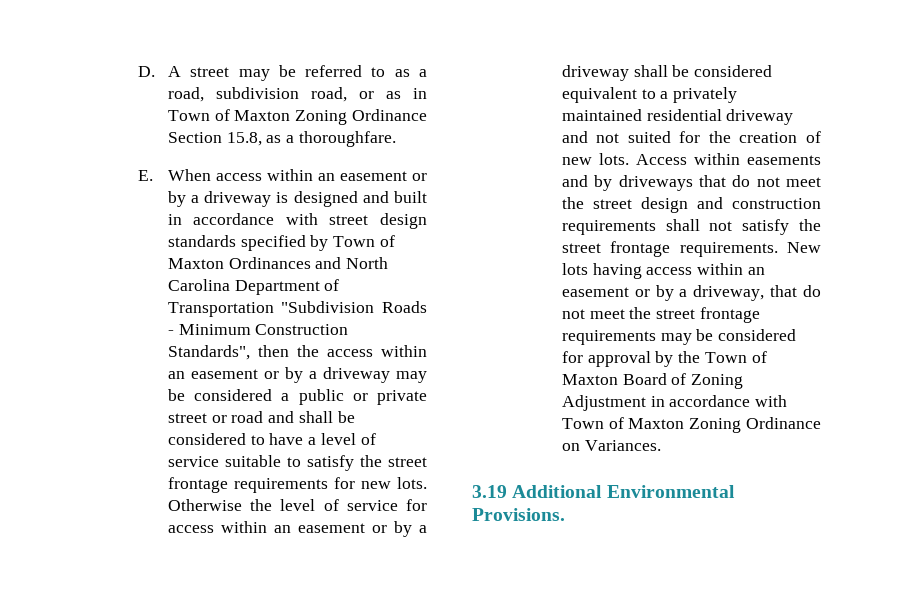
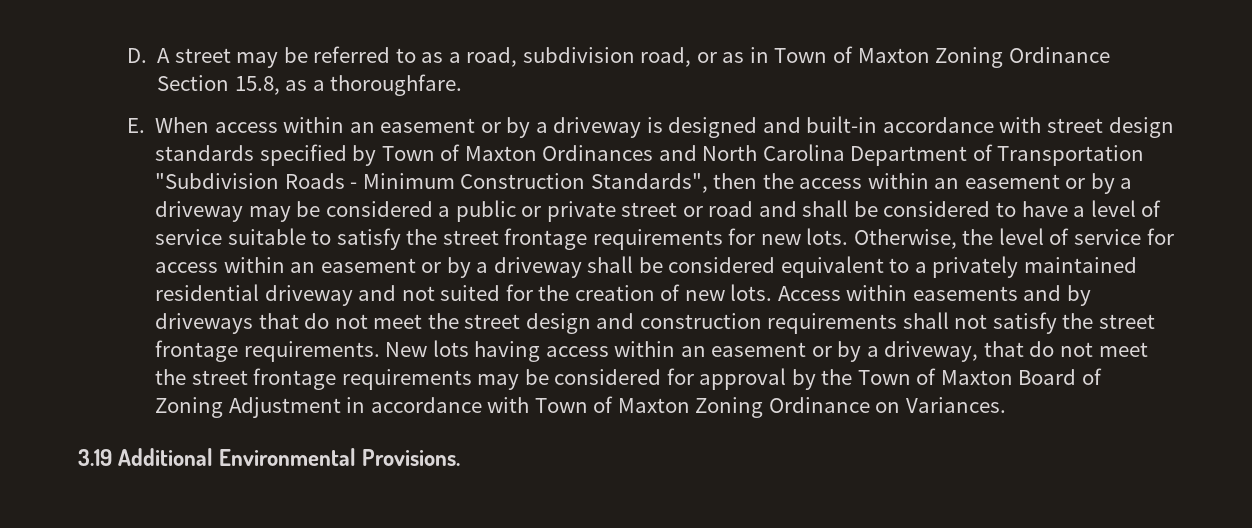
- E. When access within an easement or by a driveway is designed and built in accordance with street design standards specified by Town of Maxton Ordinances and North Carolina Department of Transportation "Subdivision Roads - Minimum Construction Standards", then the access within an easement or by a driveway may be considered a public or private street or road and shall be considered to have a level of service suitable to satisfy the street frontage requirements for new lots.
+ E. When access within an easement or by a driveway is designed and built-in accordance with street design standards specified by Town of Maxton Ordinances and North Carolina Department of Transportation "Subdivision Roads - Minimum Construction Standards", then the access within an easement or by a driveway may be considered a public or private street or road and shall be considered to have a level of service suitable to satisfy the street frontage requirements for new lots.
- Otherwise the level of service for access within an easement or by a driveway shall be considered equivalent to a privately maintained residential driveway and not suited for the creation of new lots.
+ Otherwise, the level of service for access within an easement or by a driveway shall be considered equivalent to a privately maintained residential driveway and not suited for the creation of new lots.

